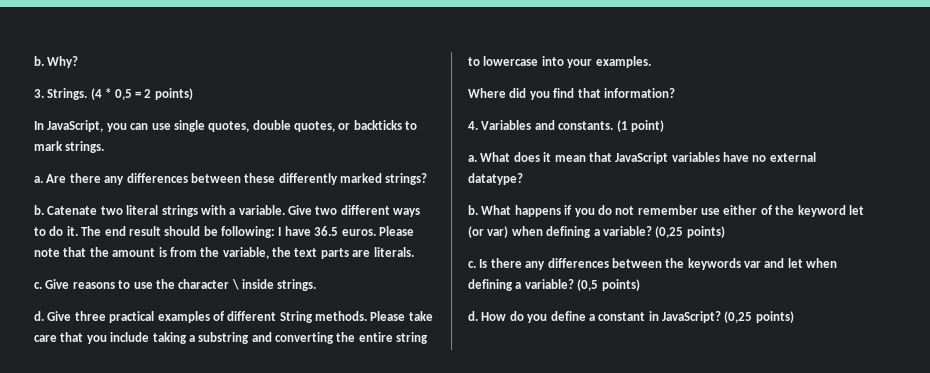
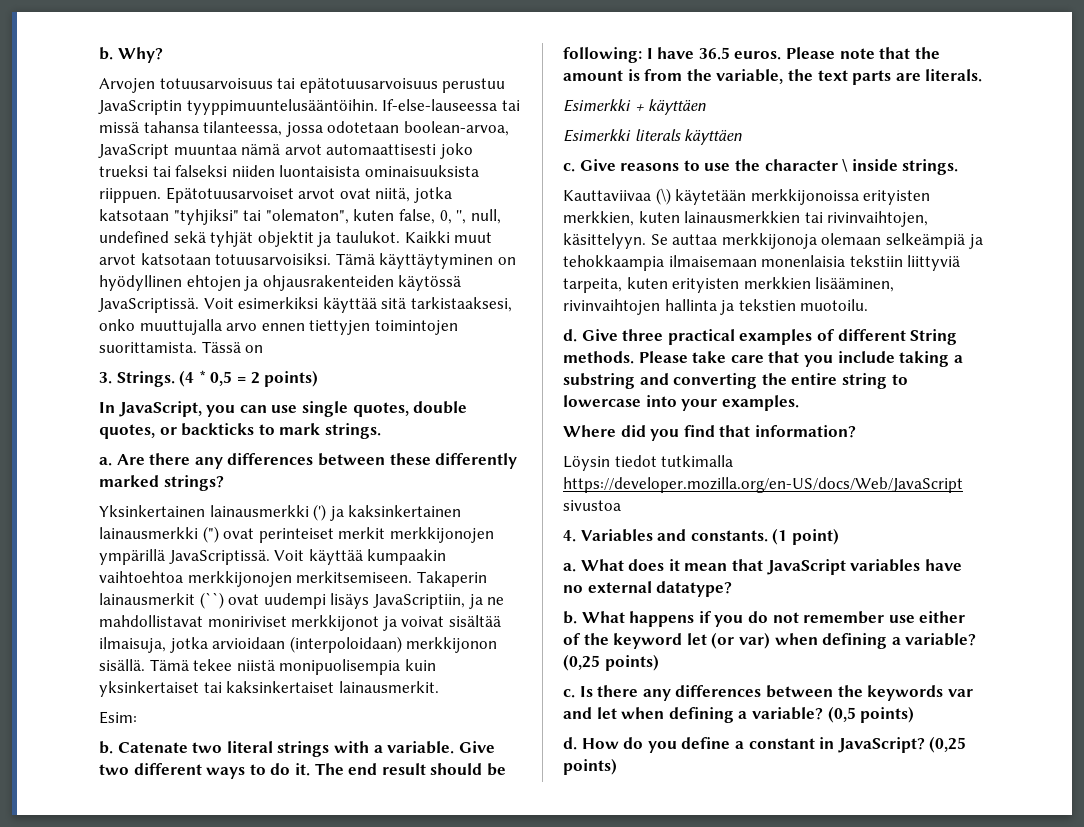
+ Arvojen totuusarvoisuus tai epätotuusarvoisuus perustuu JavaScriptin tyyppimuuntelusääntöihin. If-else-lauseessa tai missä tahansa tilanteessa, jossa odotetaan boolean-arvoa, JavaScript muuntaa nämä arvot automaattisesti joko trueksi tai falseksi niiden luontaisista ominaisuuksista riippuen. Epätotuusarvoiset arvot ovat niitä, jotka katsotaan "tyhjiksi" tai "olematon", kuten false, 0, '', null, undefined sekä tyhjät objektit ja taulukot. Kaikki muut arvot katsotaan totuusarvoisiksi. Tämä käyttäytyminen on hyödyllinen ehtojen ja ohjausrakenteiden käytössä JavaScriptissä. Voit esimerkiksi käyttää sitä tarkistaaksesi, onko muuttujalla arvo ennen tiettyjen toimintojen suorittamista. Tässä on
+ Yksinkertainen lainausmerkki (') ja kaksinkertainen lainausmerkki (") ovat perinteiset merkit merkkijonojen ympärillä JavaScriptissä. Voit käyttää kumpaakin vaihtoehtoa merkkijonojen merkitsemiseen. Takaperin lainausmerkit (``) ovat uudempi lisäys JavaScriptiin, ja ne mahdollistavat moniriviset merkkijonot ja voivat sisältää ilmaisuja, jotka arvioidaan (interpoloidaan) merkkijonon sisällä. Tämä tekee niistä monipuolisempia kuin yksinkertaiset tai kaksinkertaiset lainausmerkit.
+ Esim:
+ Esimerkki + käyttäen
+ Esimerkki literals käyttäen
+ Kauttaviivaa (\) käytetään merkkijonoissa erityisten merkkien, kuten lainausmerkkien tai rivinvaihtojen, käsittelyyn. Se auttaa merkkijonoja olemaan selkeämpiä ja tehokkaampia ilmaisemaan monenlaisia tekstiin liittyviä tarpeita, kuten erityisten merkkien lisääminen, rivinvaihtojen hallinta ja tekstien muotoilu.
+ Löysin tiedot tutkimalla https://developer.mozilla.org/en-US/docs/Web/JavaScript sivustoa

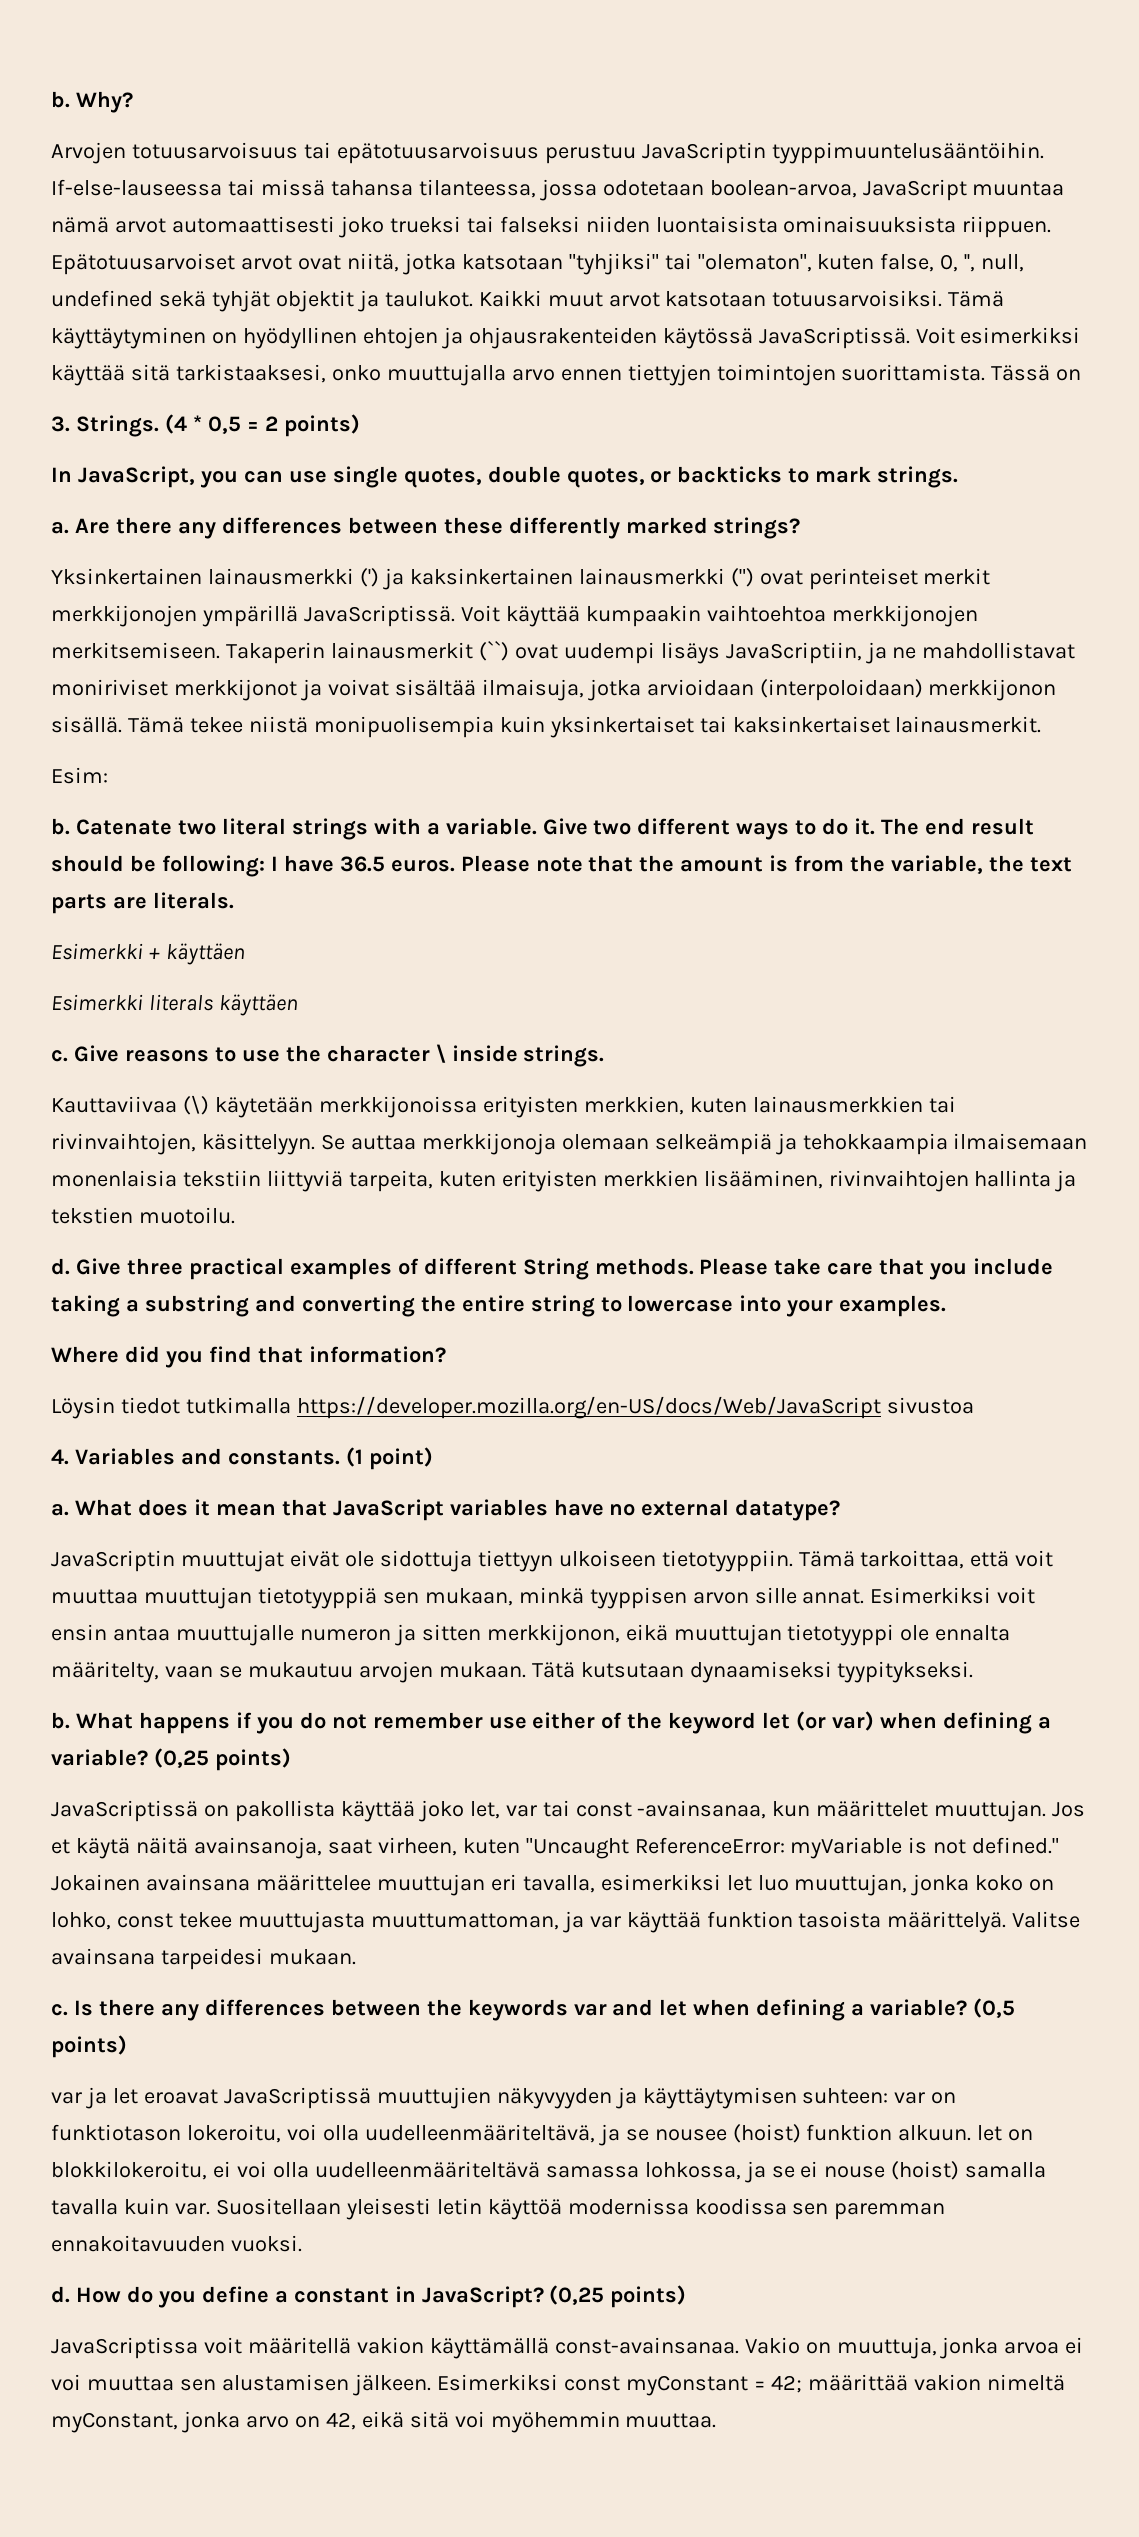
+ JavaScriptin muuttujat eivät ole sidottuja tiettyyn ulkoiseen tietotyyppiin. Tämä tarkoittaa, että voit muuttaa muuttujan tietotyyppiä sen mukaan, minkä tyyppisen arvon sille annat. Esimerkiksi voit ensin antaa muuttujalle numeron ja sitten merkkijonon, eikä muuttujan tietotyyppi ole ennalta määritelty, vaan se mukautuu arvojen mukaan. Tätä kutsutaan dynaamiseksi tyypitykseksi.
+ JavaScriptissä on pakollista käyttää joko let, var tai const -avainsanaa, kun määrittelet muuttujan. Jos et käytä näitä avainsanoja, saat virheen, kuten "Uncaught ReferenceError: myVariable is not defined." Jokainen avainsana määrittelee muuttujan eri tavalla, esimerkiksi let luo muuttujan, jonka koko on lohko, const tekee muuttujasta muuttumattoman, ja var käyttää funktion tasoista määrittelyä. Valitse avainsana tarpeidesi mukaan.
+ var ja let eroavat JavaScriptissä muuttujien näkyvyyden ja käyttäytymisen suhteen: var on funktiotason lokeroitu, voi olla uudelleenmääriteltävä, ja se nousee (hoist) funktion alkuun. let on blokkilokeroitu, ei voi olla uudelleenmääriteltävä samassa lohkossa, ja se ei nouse (hoist) samalla tavalla kuin var. Suositellaan yleisesti letin käyttöä modernissa koodissa sen paremman ennakoitavuuden vuoksi.
+ JavaScriptissa voit määritellä vakion käyttämällä const-avainsanaa. Vakio on muuttuja, jonka arvoa ei voi muuttaa sen alustamisen jälkeen. Esimerkiksi const myConstant = 42; määrittää vakion nimeltä myConstant, jonka arvo on 42, eikä sitä voi myöhemmin muuttaa.

